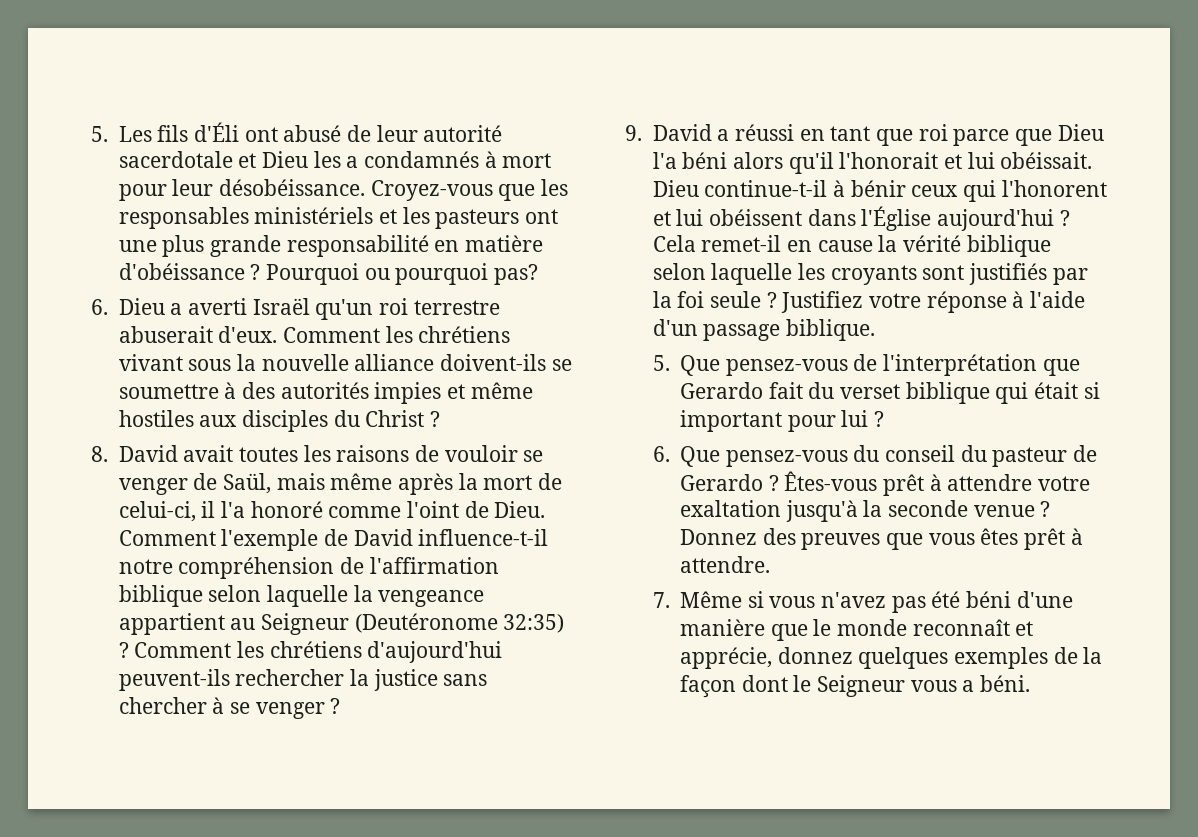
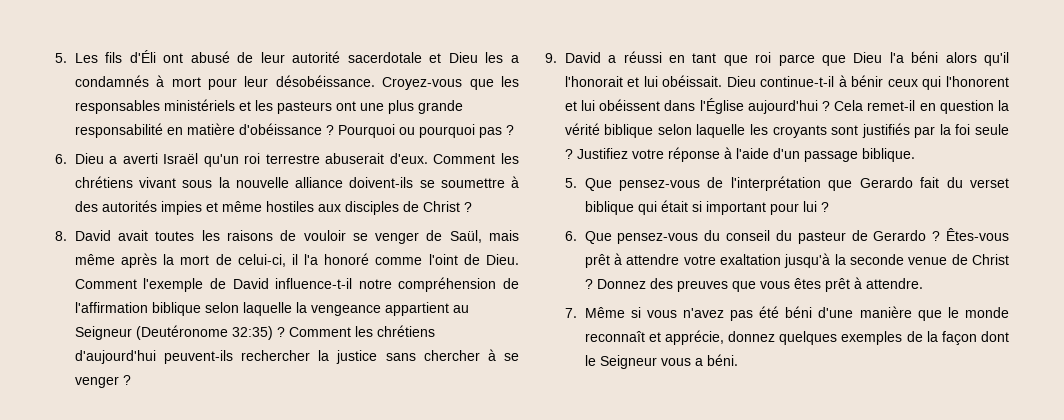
- Pourquoi ou pourquoi pas?
+ Pourquoi ou pourquoi pas ?
- Comment les chrétiens vivant sous la nouvelle alliance doivent-ils se soumettre à des autorités impies et même hostiles aux disciples du Christ ?
+ Comment les chrétiens vivant sous la nouvelle alliance doivent-ils se soumettre à des autorités impies et même hostiles aux disciples de Christ ?
- Cela remet-il en cause la vérité biblique selon laquelle les croyants sont justifiés par la foi seule ?
+ Cela remet-il en question la vérité biblique selon laquelle les croyants sont justifiés par la foi seule ?
- Êtes-vous prêt à attendre votre exaltation jusqu'à la seconde venue ?
+ Êtes-vous prêt à attendre votre exaltation jusqu'à la seconde venue de Christ ?

